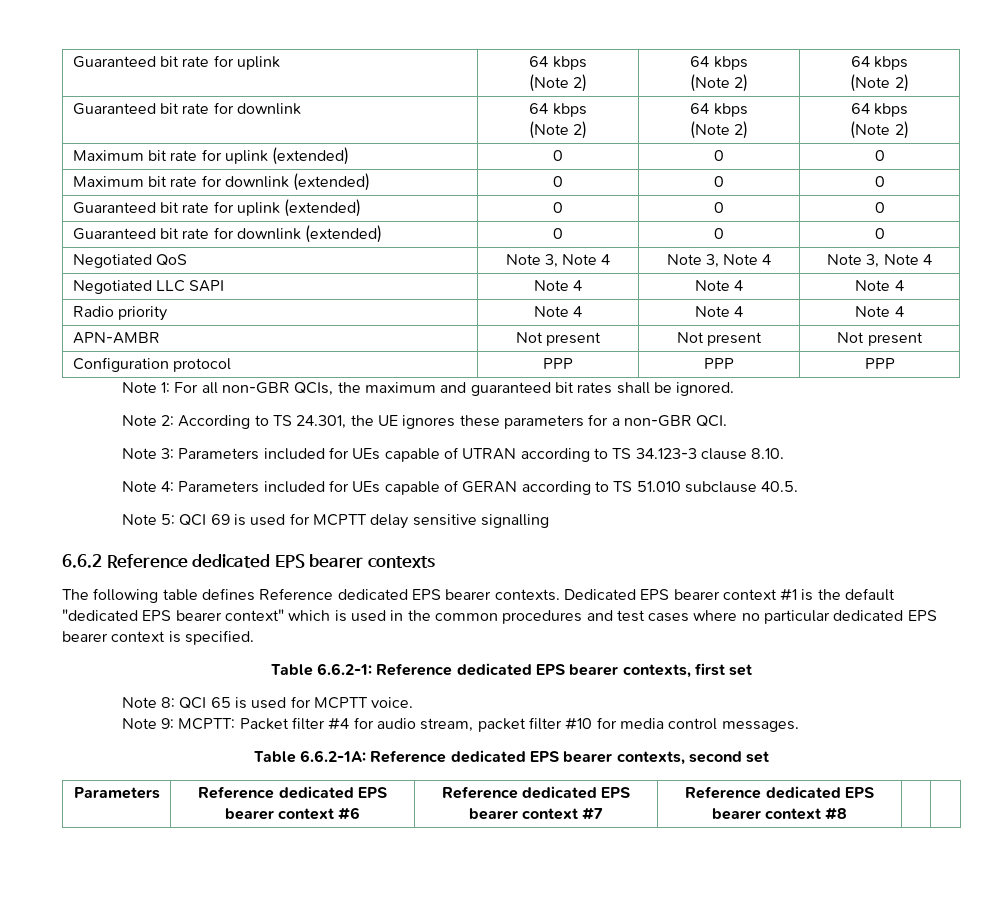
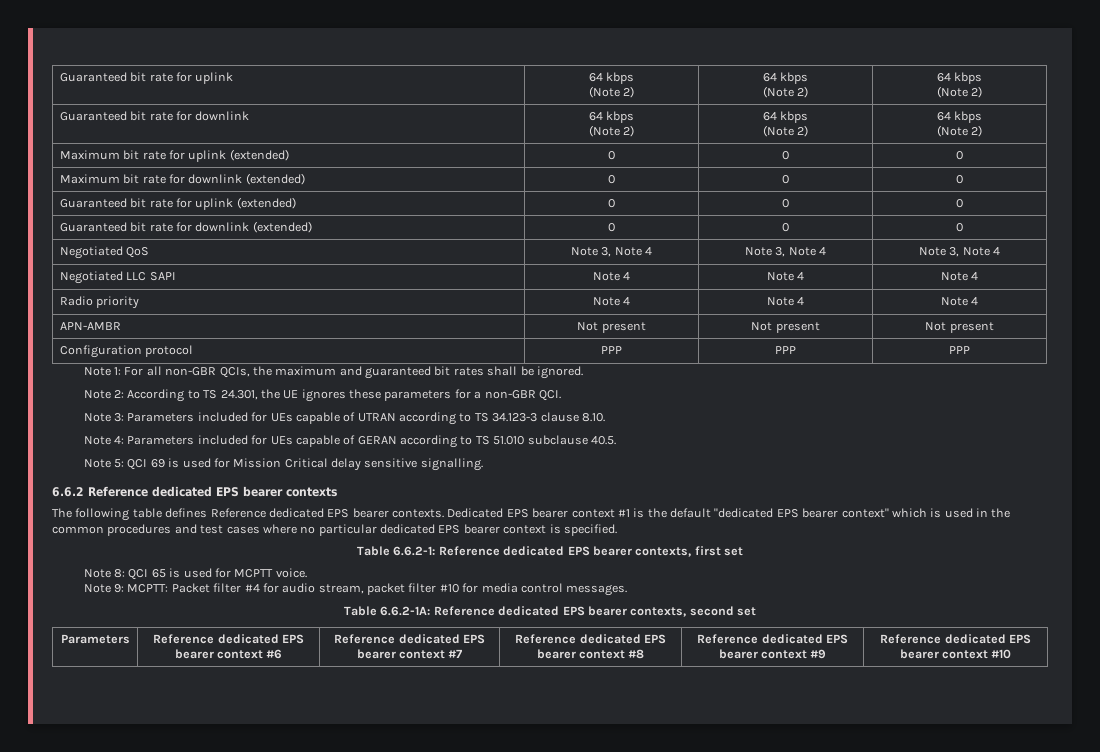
- Note 5: QCI 69 is used for MCPTT delay sensitive signalling
+ Note 5: QCI 69 is used for Mission Critical delay sensitive signalling.
- Parameters | Reference dedicated EPS bearer context #6 | Reference dedicated EPS bearer context #7 | Reference dedicated EPS bearer context #8 | |
+ Parameters | Reference dedicated EPS bearer context #6 | Reference dedicated EPS bearer context #7 | Reference dedicated EPS bearer context #8 | Reference dedicated EPS bearer context #9 | Reference dedicated EPS bearer context #10

